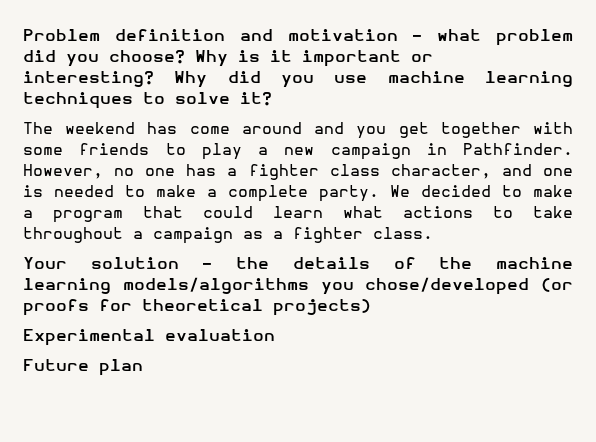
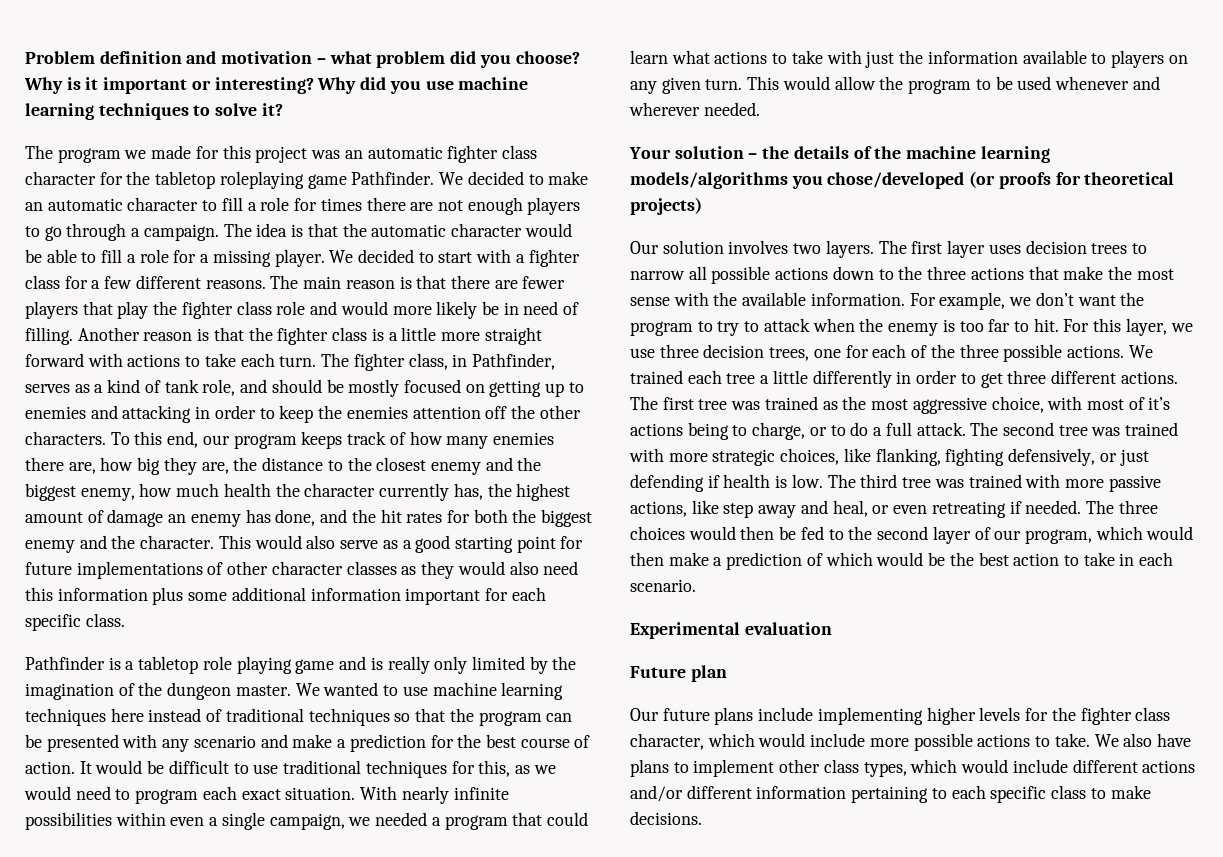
- The weekend has come around and you get together with some friends to play a new campaign in Pathfinder. However, no one has a fighter class character, and one is needed to make a complete party. We decided to make a program that could learn what actions to take throughout a campaign as a fighter class.
+ The program we made for this project was an automatic fighter class character for the tabletop roleplaying game Pathfinder. We decided to make an automatic character to fill a role for times there are not enough players to go through a campaign. The idea is that the automatic character would be able to fill a role for a missing player. We decided to start with a fighter class for a few different reasons. The main reason is that there are fewer players that play the fighter class role and would more likely be in need of filling. Another reason is that the fighter class is a little more straight forward with actions to take each turn. The fighter class, in Pathfinder, serves as a kind of tank role, and should be mostly focused on getting up to enemies and attacking in order to keep the enemies attention off the other characters. To this end, our program keeps track of how many enemies there are, how big they are, the distance to the closest enemy and the biggest enemy, how much health the character currently has, the highest amount of damage an enemy has done, and the hit rates for both the biggest enemy and the character. This would also serve as a good starting point for future implementations of other character classes as they would also need this information plus some additional information important for each specific class.
+ Pathfinder is a tabletop role playing game and is really only limited by the imagination of the dungeon master. We wanted to use machine learning techniques here instead of traditional techniques so that the program can be presented with any scenario and make a prediction for the best course of action. It would be difficult to use traditional techniques for this, as we would need to program each exact situation. With nearly infinite possibilities within even a single campaign, we needed a program that could learn what actions to take with just the information available to players on any given turn. This would allow the program to be used whenever and wherever needed.
+ Our solution involves two layers. The first layer uses decision trees to narrow all possible actions down to the three actions that make the most sense with the available information. For example, we don’t want the program to try to attack when the enemy is too far to hit. For this layer, we use three decision trees, one for each of the three possible actions. We trained each tree a little differently in order to get three different actions. The first tree was trained as the most aggressive choice, with most of it’s actions being to charge, or to do a full attack. The second tree was trained with more strategic choices, like flanking, fighting defensively, or just defending if health is low. The third tree was trained with more passive actions, like step away and heal, or even retreating if needed. The three choices would then be fed to the second layer of our program, which would then make a prediction of which would be the best action to take in each scenario.
  Experimental evaluation
  Future plan
+ Our future plans include implementing higher levels for the fighter class character, which would include more possible actions to take. We also have plans to implement other class types, which would include different actions and/or different information pertaining to each specific class to make decisions.

